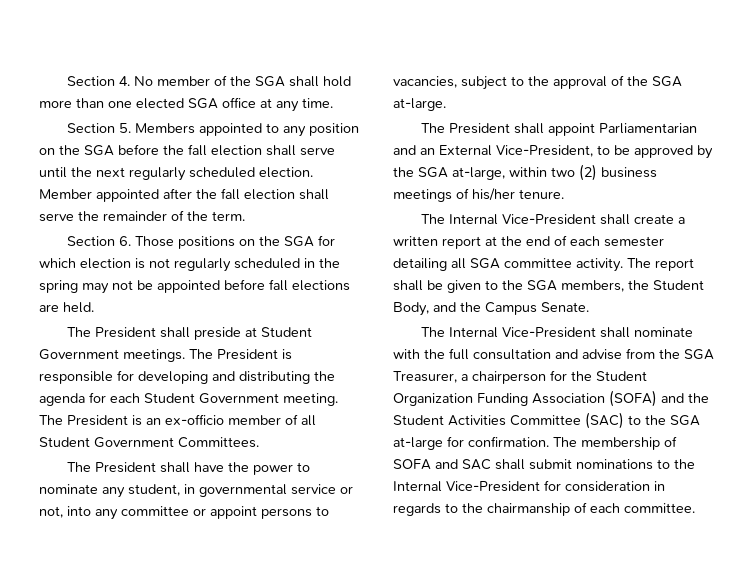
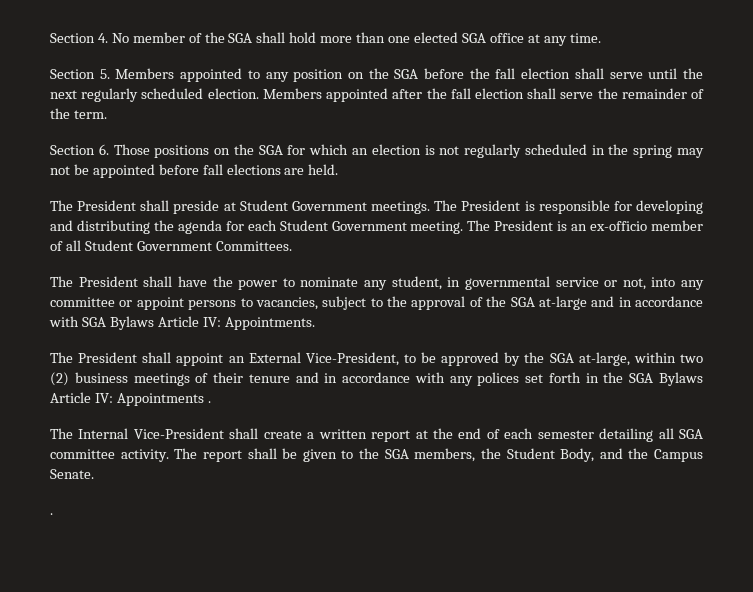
- Member appointed after the fall election shall serve the remainder of the term.
+ Members appointed after the fall election shall serve the remainder of the term.
- Section 6. Those positions on the SGA for which election is not regularly scheduled in the spring may not be appointed before fall elections are held.
+ Section 6. Those positions on the SGA for which an election is not regularly scheduled in the spring may not be appointed before fall elections are held.
- The President shall have the power to nominate any student, in governmental service or not, into any committee or appoint persons to vacancies, subject to the approval of the SGA at-large.
+ The President shall have the power to nominate any student, in governmental service or not, into any committee or appoint persons to vacancies, subject to the approval of the SGA at-large and in accordance with SGA Bylaws Article IV: Appointments.
- The President shall appoint Parliamentarian and an External Vice-President, to be approved by the SGA at-large, within two (2) business meetings of his/her tenure.
+ The President shall appoint an External Vice-President, to be approved by the SGA at-large, within two (2) business meetings of their tenure and in accordance with any polices set forth in the SGA Bylaws Article IV: Appointments .
  The report shall be given to the SGA members, the Student Body, and the Campus Senate.
- The Internal Vice-President shall nominate with the full consultation and advise from the SGA Treasurer, a chairperson for the Student Organization Funding Association (SOFA) and the Student Activities Committee (SAC) to the SGA at-large for confirmation. The membership of SOFA and SAC shall submit nominations to the Internal Vice-President for consideration in regards to the chairmanship of each committee.
+ .

